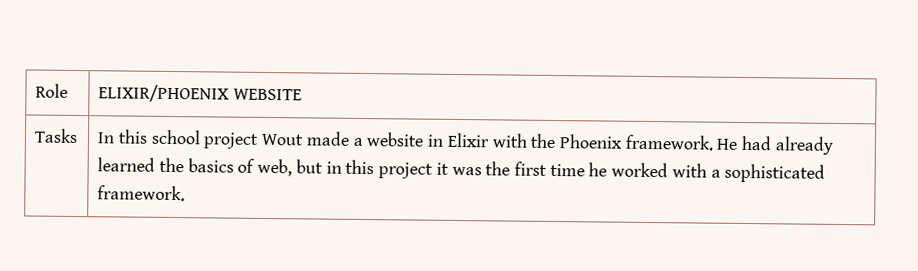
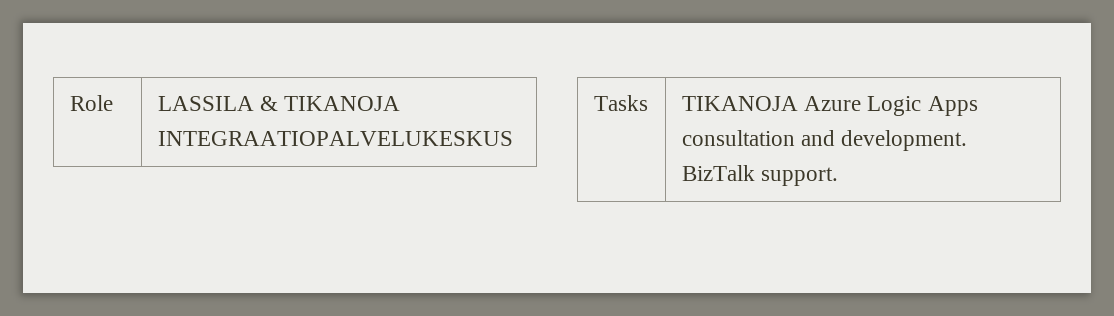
- Role | ELIXIR/PHOENIX WEBSITE
- Tasks | In this school project Wout made a website in Elixir with the Phoenix framework. He had already learned the basics of web, but in this project it was the first time he worked with a sophisticated framework.
+ Role | LASSILA & TIKANOJA INTEGRAATIOPALVELUKESKUS
+ Tasks | TIKANOJA Azure Logic Apps consultation and development. BizTalk support.

